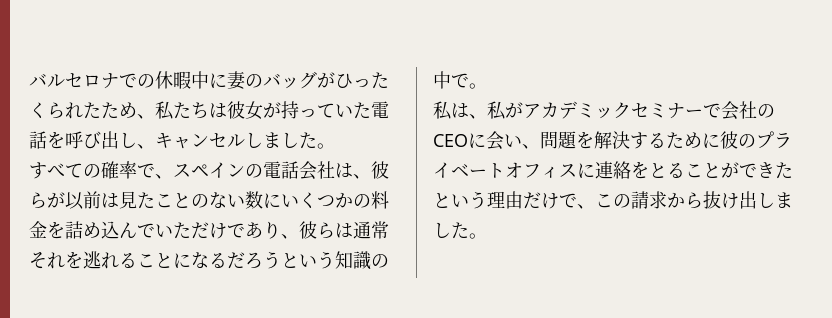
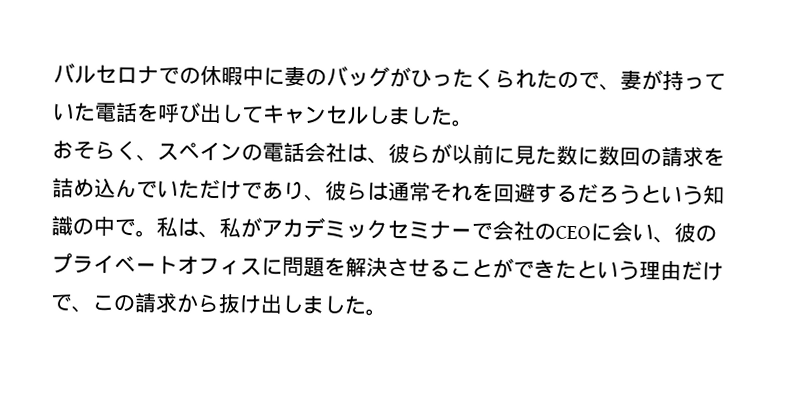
- バルセロナでの休暇中に妻のバッグがひったくられたため、私たちは彼女が持っていた電話を呼び出し、キャンセルしました。
+ バルセロナでの休暇中に妻のバッグがひったくられたので、妻が持っていた電話を呼び出してキャンセルしました。
- すべての確率で、スペインの電話会社は、彼らが以前は見たことのない数にいくつかの料金を詰め込んでいただけであり、彼らは通常それを逃れることになるだろうという知識の中で。
- 私は、私がアカデミックセミナーで会社のCEOに会い、問題を解決するために彼のプライベートオフィスに連絡をとることができたという理由だけで、この請求から抜け出しました。
+ おそらく、スペインの電話会社は、彼らが以前に見た数に数回の請求を詰め込んでいただけであり、彼らは通常それを回避するだろうという知識の中で。私は、私がアカデミックセミナーで会社のCEOに会い、彼のプライベートオフィスに問題を解決させることができたという理由だけで、この請求から抜け出しました。

